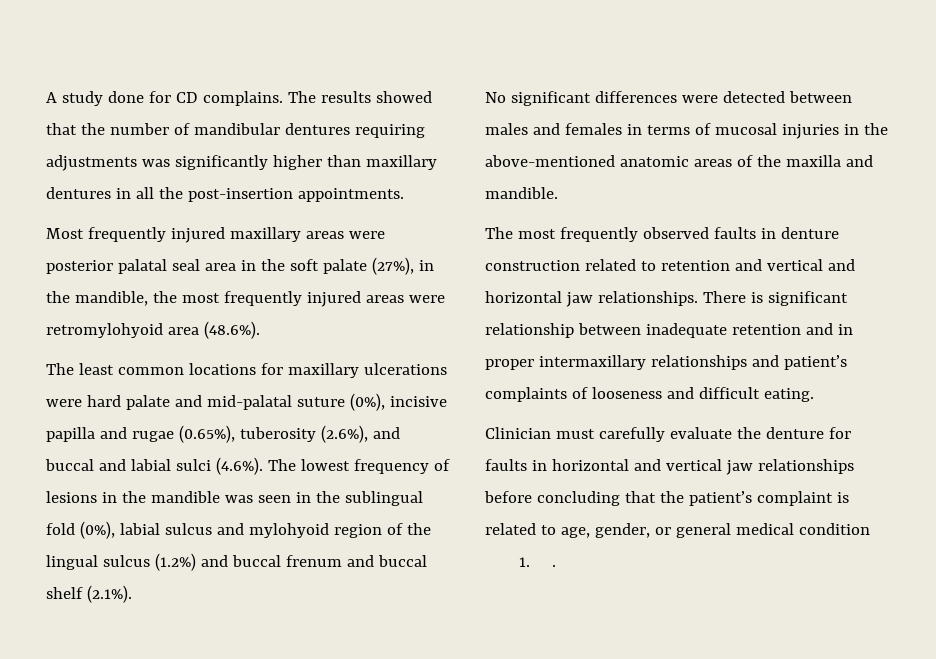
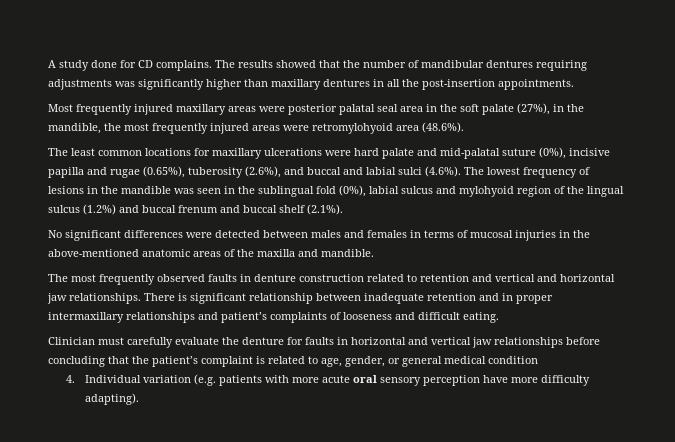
- 1. .
+ 4. Individual variation (e.g. patients with more acute oral sensory perception have more difficulty adapting).

